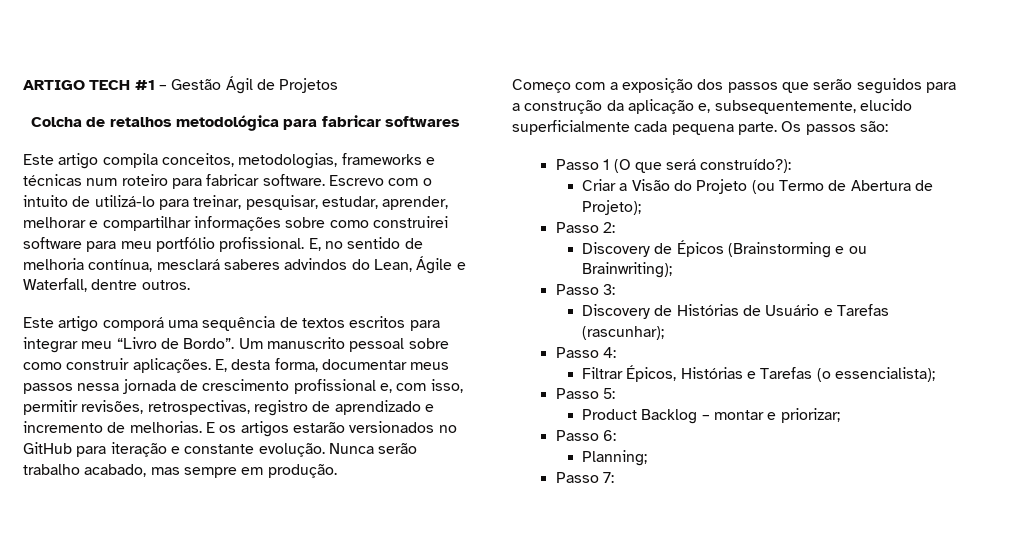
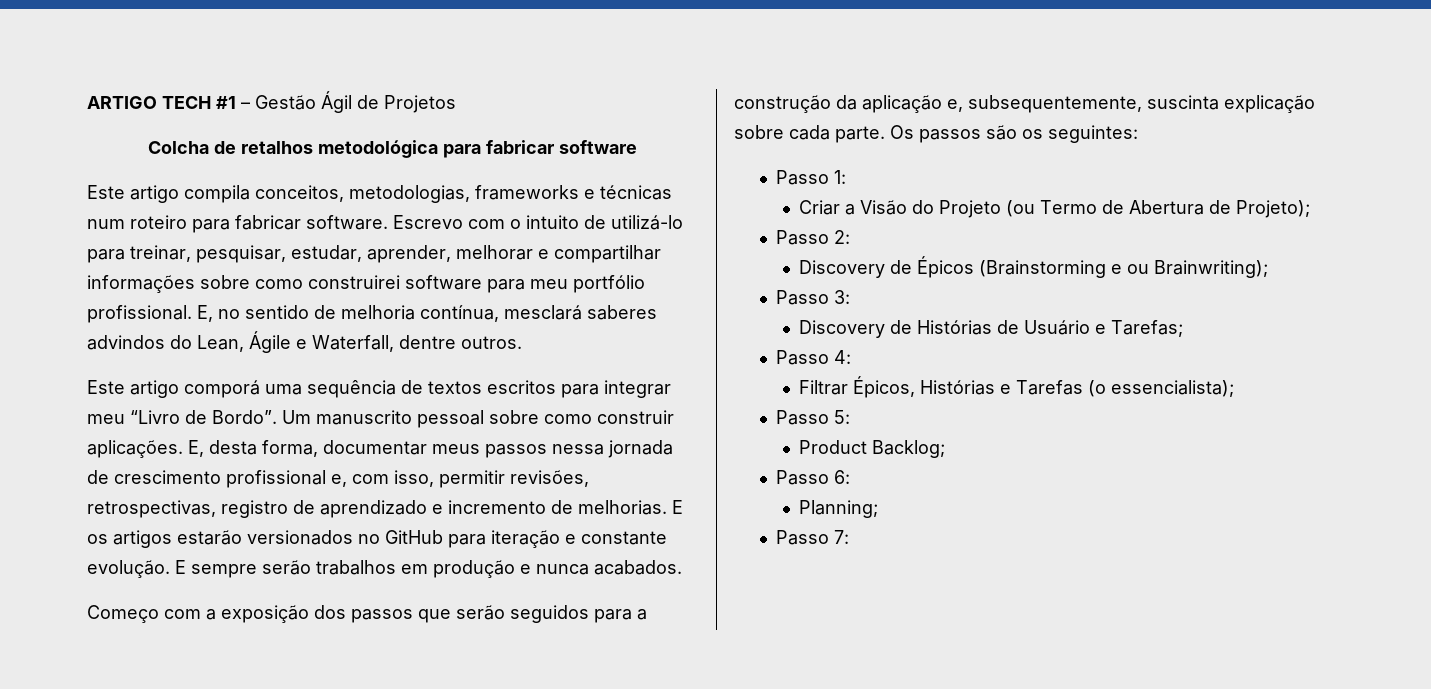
- Colcha de retalhos metodológica para fabricar softwares
+ Colcha de retalhos metodológica para fabricar software
- Nunca serão trabalho acabado, mas sempre em produção.
+ E sempre serão trabalhos em produção e nunca acabados.
- Começo com a exposição dos passos que serão seguidos para a construção da aplicação e, subsequentemente, elucido superficialmente cada pequena parte. Os passos são:
- Passo 1 (O que será construído?):
+ Começo com a exposição dos passos que serão seguidos para a construção da aplicação e, subsequentemente, suscinta explicação sobre cada parte. Os passos são os seguintes:
+ Passo 1:
- Discovery de Histórias de Usuário e Tarefas (rascunhar);
+ Discovery de Histórias de Usuário e Tarefas;
- Product Backlog – montar e priorizar;
+ Product Backlog;

